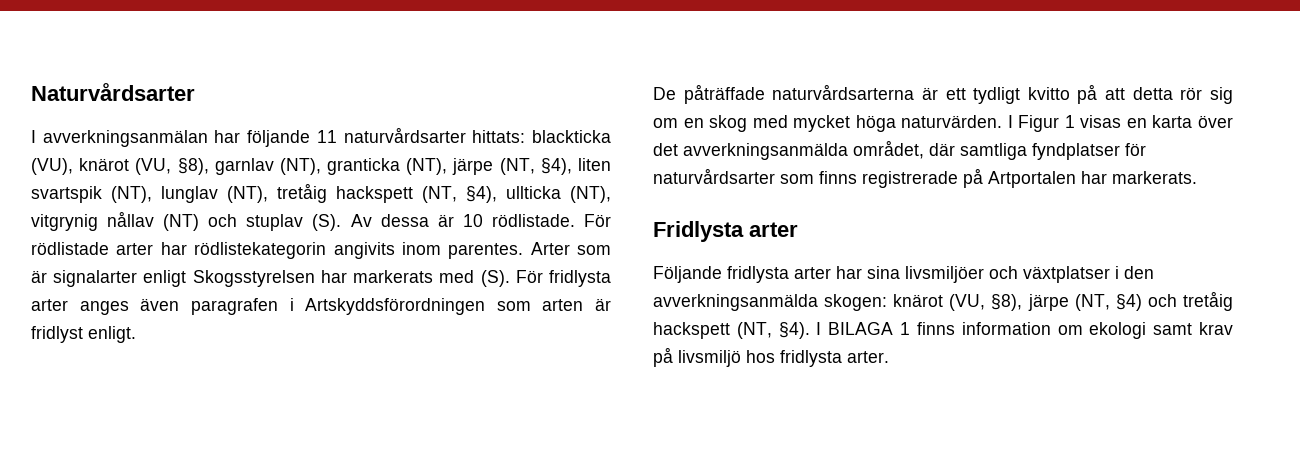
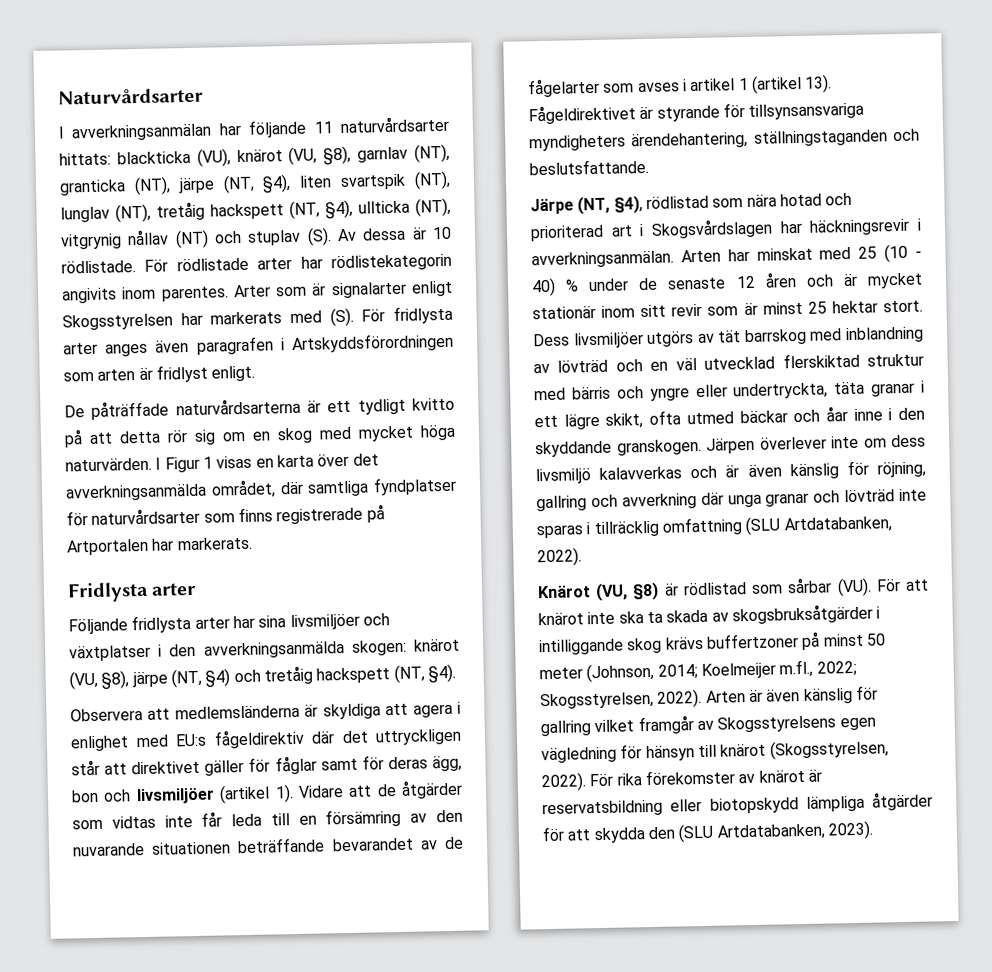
- Följande fridlysta arter har sina livsmiljöer och växtplatser i den avverkningsanmälda skogen: knärot (VU, §8), järpe (NT, §4) och tretåig hackspett (NT, §4). I BILAGA 1 finns information om ekologi samt krav på livsmiljö hos fridlysta arter.
+ Följande fridlysta arter har sina livsmiljöer och växtplatser i den avverkningsanmälda skogen: knärot (VU, §8), järpe (NT, §4) och tretåig hackspett (NT, §4).
+ Observera att medlemsländerna är skyldiga att agera i enlighet med EU:s fågeldirektiv där det uttryckligen står att direktivet gäller för fåglar samt för deras ägg, bon och livsmiljöer (artikel 1). Vidare att de åtgärder som vidtas inte får leda till en försämring av den nuvarande situationen beträffande bevarandet av de fågelarter som avses i artikel 1 (artikel 13). Fågeldirektivet är styrande för tillsynsansvariga myndigheters ärendehantering, ställningstaganden och beslutsfattande.
+ Järpe (NT, §4), rödlistad som nära hotad och prioriterad art i Skogsvårdslagen har häckningsrevir i avverkningsanmälan. Arten har minskat med 25 (10 - 40) % under de senaste 12 åren och är mycket stationär inom sitt revir som är minst 25 hektar stort. Dess livsmiljöer utgörs av tät barrskog med inblandning av lövträd och en väl utvecklad flerskiktad struktur med bärris och yngre eller undertryckta, täta granar i ett lägre skikt, ofta utmed bäckar och åar inne i den skyddande granskogen. Järpen överlever inte om dess livsmiljö kalavverkas och är även känslig för röjning, gallring och avverkning där unga granar och lövträd inte sparas i tillräcklig omfattning (SLU Artdatabanken, 2022).
+ Knärot (VU, §8) är rödlistad som sårbar (VU). För att knärot inte ska ta skada av skogsbruksåtgärder i intilliggande skog krävs buffertzoner på minst 50 meter (Johnson, 2014; Koelmeijer m.fl., 2022; Skogsstyrelsen, 2022). Arten är även känslig för gallring vilket framgår av Skogsstyrelsens egen vägledning för hänsyn till knärot (Skogsstyrelsen, 2022). För rika förekomster av knärot är reservatsbildning eller biotopskydd lämpliga åtgärder för att skydda den (SLU Artdatabanken, 2023).

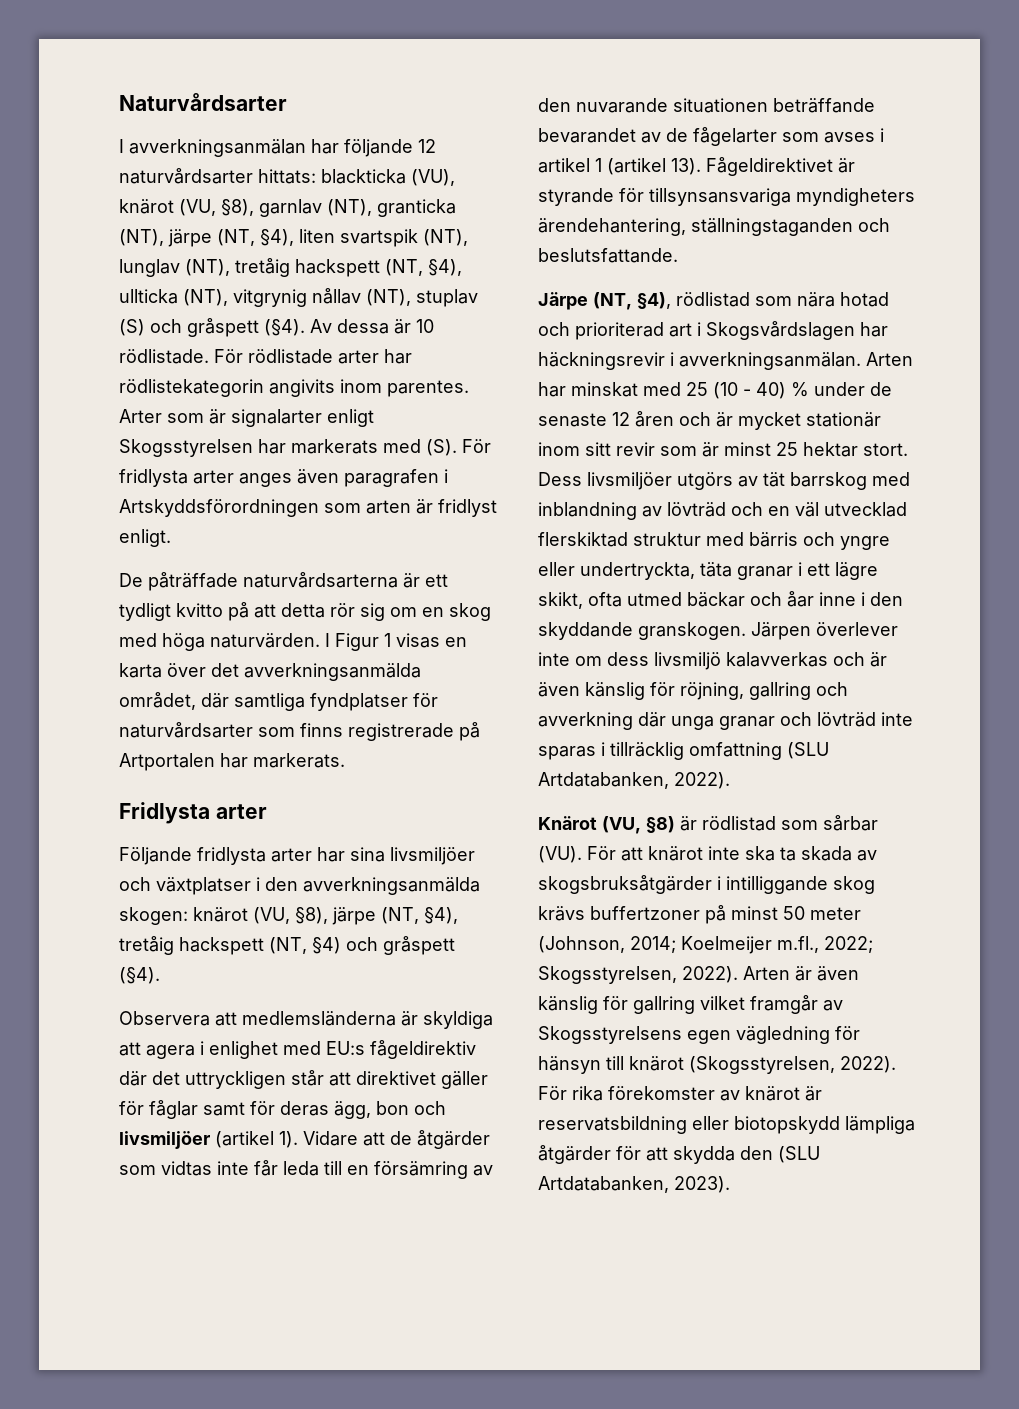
- I avverkningsanmälan har följande 11 naturvårdsarter hittats: blackticka (VU), knärot (VU, §8), garnlav (NT), granticka (NT), järpe (NT, §4), liten svartspik (NT), lunglav (NT), tretåig hackspett (NT, §4), ullticka (NT), vitgrynig nållav (NT) och stuplav (S). Av dessa är 10 rödlistade.
+ I avverkningsanmälan har följande 12 naturvårdsarter hittats: blackticka (VU), knärot (VU, §8), garnlav (NT), granticka (NT), järpe (NT, §4), liten svartspik (NT), lunglav (NT), tretåig hackspett (NT, §4), ullticka (NT), vitgrynig nållav (NT), stuplav (S) och gråspett (§4). Av dessa är 10 rödlistade.
- De påträffade naturvårdsarterna är ett tydligt kvitto på att detta rör sig om en skog med mycket höga naturvärden.
+ De påträffade naturvårdsarterna är ett tydligt kvitto på att detta rör sig om en skog med höga naturvärden.
- Följande fridlysta arter har sina livsmiljöer och växtplatser i den avverkningsanmälda skogen: knärot (VU, §8), järpe (NT, §4) och tretåig hackspett (NT, §4).
+ Följande fridlysta arter har sina livsmiljöer och växtplatser i den avverkningsanmälda skogen: knärot (VU, §8), järpe (NT, §4), tretåig hackspett (NT, §4) och gråspett (§4).

